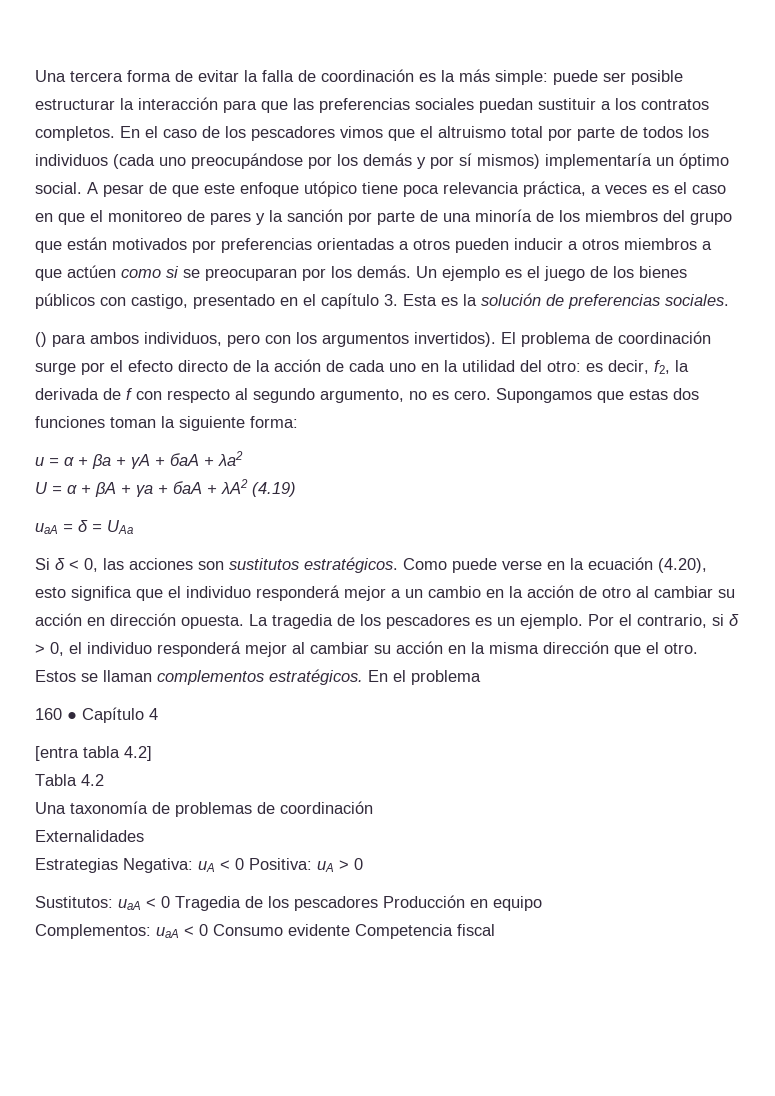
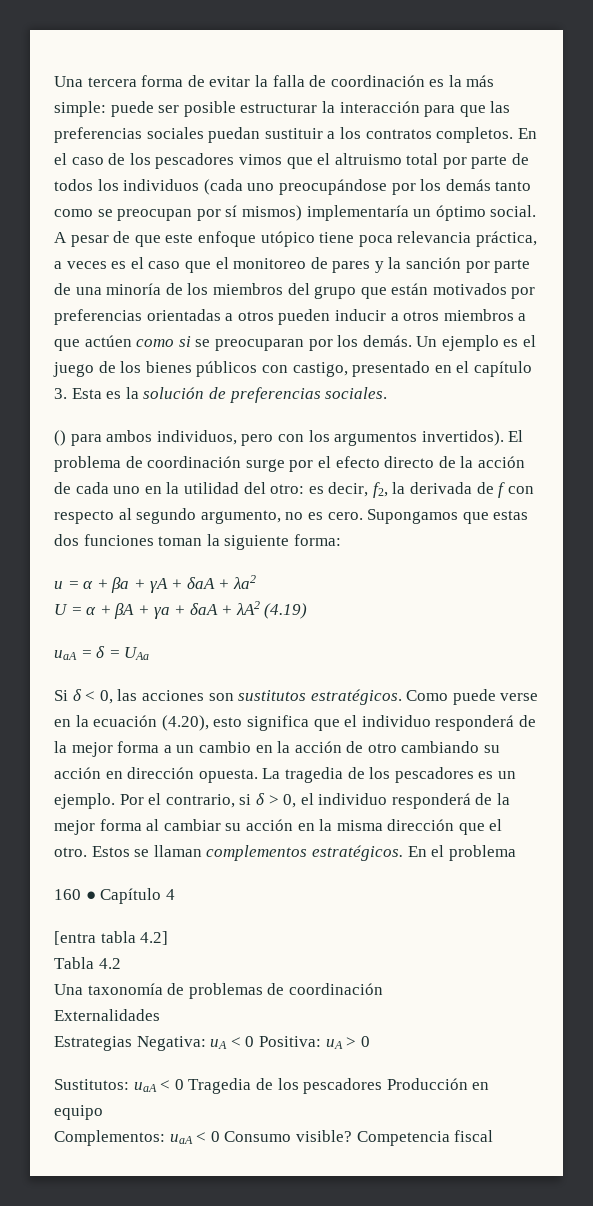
- En el caso de los pescadores vimos que el altruismo total por parte de todos los individuos (cada uno preocupándose por los demás y por sí mismos) implementaría un óptimo social.
+ En el caso de los pescadores vimos que el altruismo total por parte de todos los individuos (cada uno preocupándose por los demás tanto como se preocupan por sí mismos) implementaría un óptimo social.
- A pesar de que este enfoque utópico tiene poca relevancia práctica, a veces es el caso en que el monitoreo de pares y la sanción por parte de una minoría de los miembros del grupo que están motivados por preferencias orientadas a otros pueden inducir a otros miembros a que actúen como si se preocuparan por los demás.
+ A pesar de que este enfoque utópico tiene poca relevancia práctica, a veces es el caso que el monitoreo de pares y la sanción por parte de una minoría de los miembros del grupo que están motivados por preferencias orientadas a otros pueden inducir a otros miembros a que actúen como si se preocuparan por los demás.
- u = α + βa + γA + бaA + λa2
+ u = α + βa + γA + δaA + λa2
- U = α + βA + γa + бaA + λA2 (4.19)
+ U = α + βA + γa + δaA + λA2 (4.19)
- Como puede verse en la ecuación (4.20), esto significa que el individuo responderá mejor a un cambio en la acción de otro al cambiar su acción en dirección opuesta.
+ Como puede verse en la ecuación (4.20), esto significa que el individuo responderá de la mejor forma a un cambio en la acción de otro cambiando su acción en dirección opuesta.
- Por el contrario, si δ > 0, el individuo responderá mejor al cambiar su acción en la misma dirección que el otro.
+ Por el contrario, si δ > 0, el individuo responderá de la mejor forma al cambiar su acción en la misma dirección que el otro.
- Complementos: uaA < 0 Consumo evidente Competencia fiscal
+ Complementos: uaA < 0 Consumo visible? Competencia fiscal

